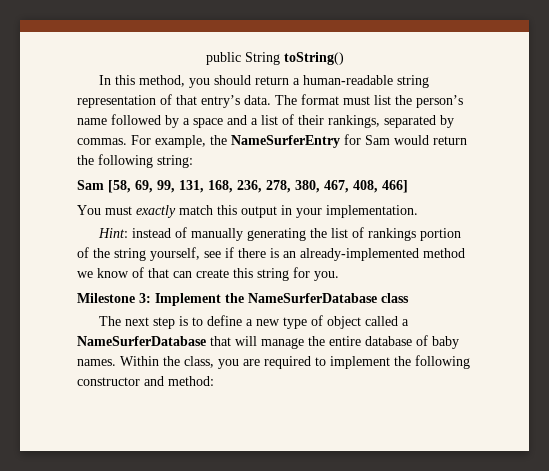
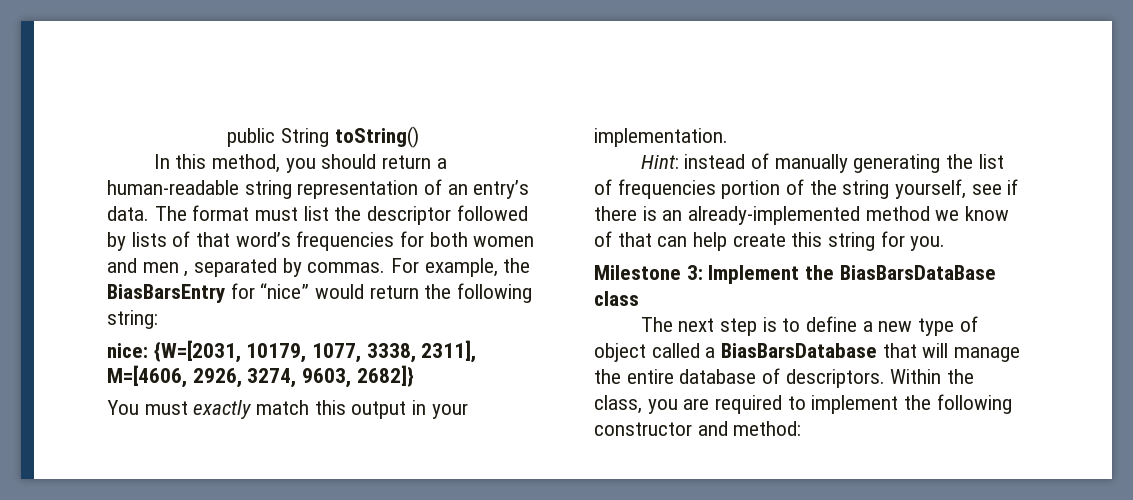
- In this method, you should return a human-readable string representation of that entry’s data.
+ In this method, you should return a human-readable string representation of an entry’s data.
- The format must list the person’s name followed by a space and a list of their rankings, separated by commas.
+ The format must list the descriptor followed by lists of that word’s frequencies for both women and men , separated by commas.
- For example, the NameSurferEntry for Sam would return the following string:
+ For example, the BiasBarsEntry for “nice” would return the following string:
- Sam [58, 69, 99, 131, 168, 236, 278, 380, 467, 408, 466]
+ nice: {W=[2031, 10179, 1077, 3338, 2311], M=[4606, 2926, 3274, 9603, 2682]}
- Hint: instead of manually generating the list of rankings portion of the string yourself, see if there is an already-implemented method we know of that can create this string for you.
+ Hint: instead of manually generating the list of frequencies portion of the string yourself, see if there is an already-implemented method we know of that can help create this string for you.
- Milestone 3: Implement the NameSurferDatabase class
+ Milestone 3: Implement the BiasBarsDataBase class
- The next step is to define a new type of object called a NameSurferDatabase that will manage the entire database of baby names.
+ The next step is to define a new type of object called a BiasBarsDatabase that will manage the entire database of descriptors.

